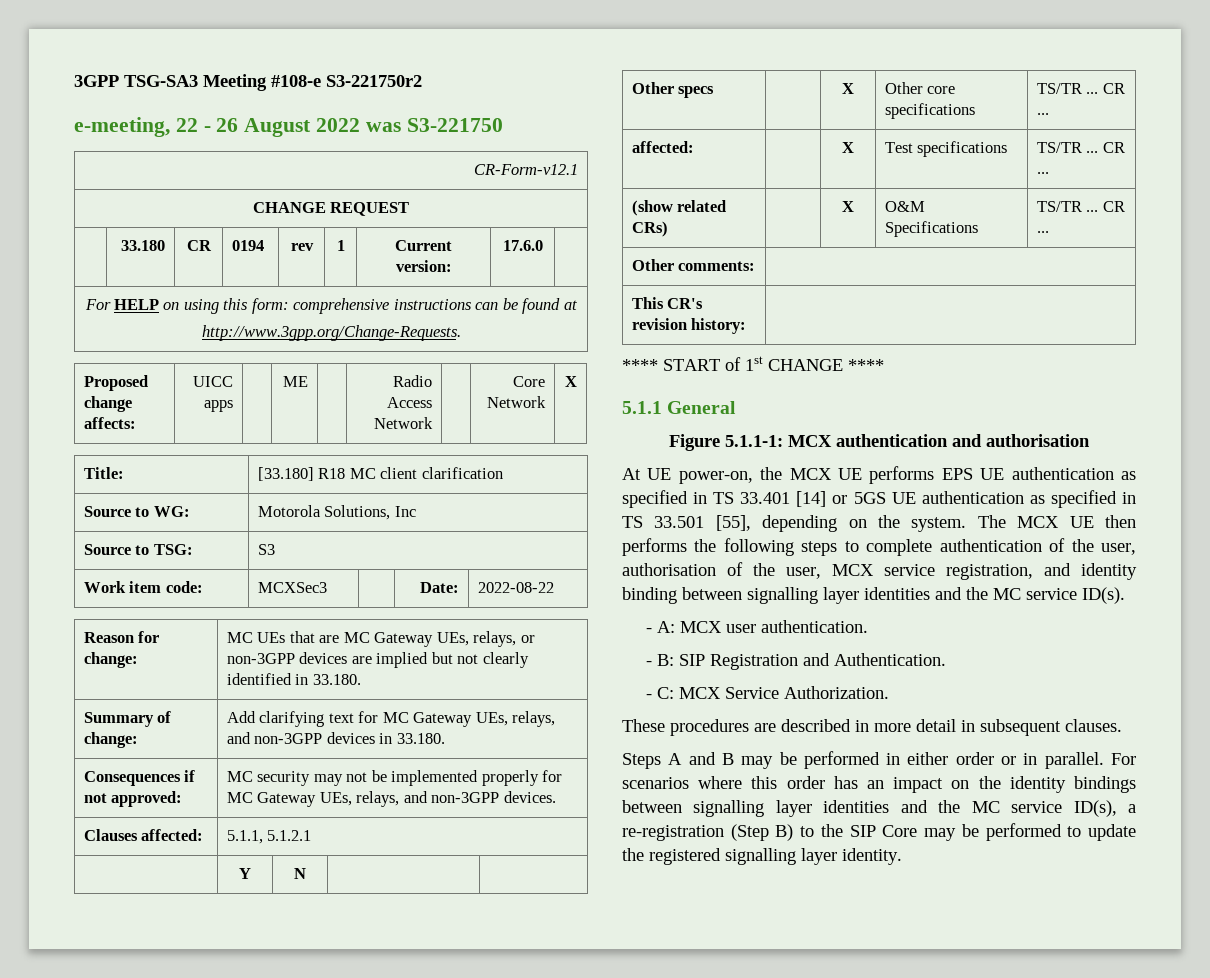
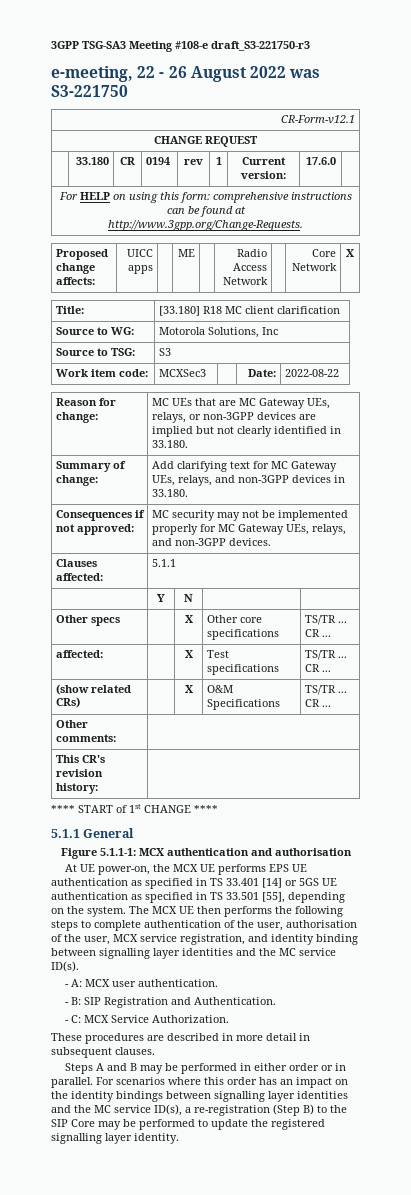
- 3GPP TSG-SA3 Meeting #108-e S3-221750r2
+ 3GPP TSG-SA3 Meeting #108-e draft_S3-221750-r3
- Clauses affected: | 5.1.1, 5.1.2.1
+ Clauses affected: | 5.1.1

